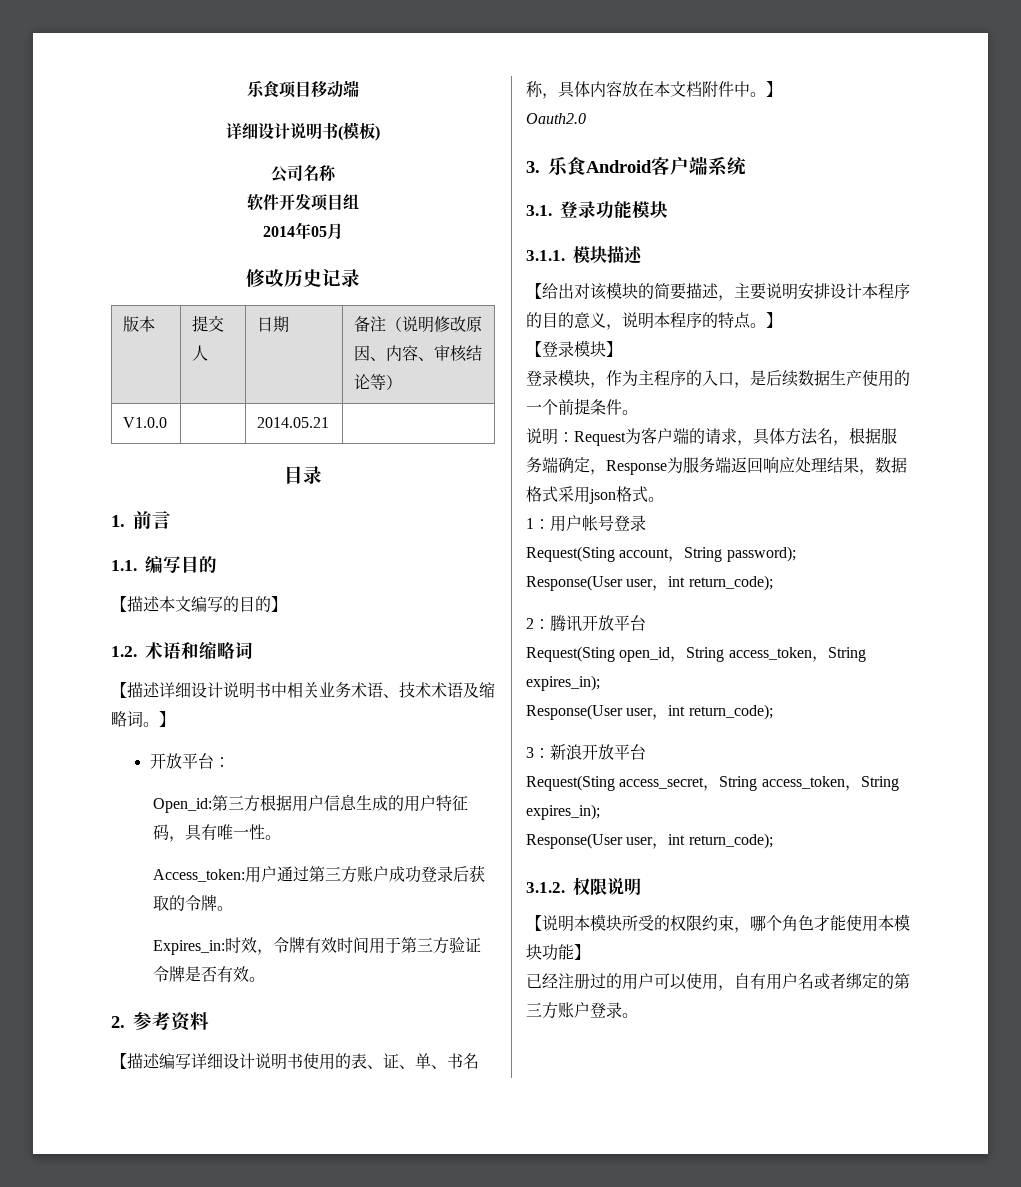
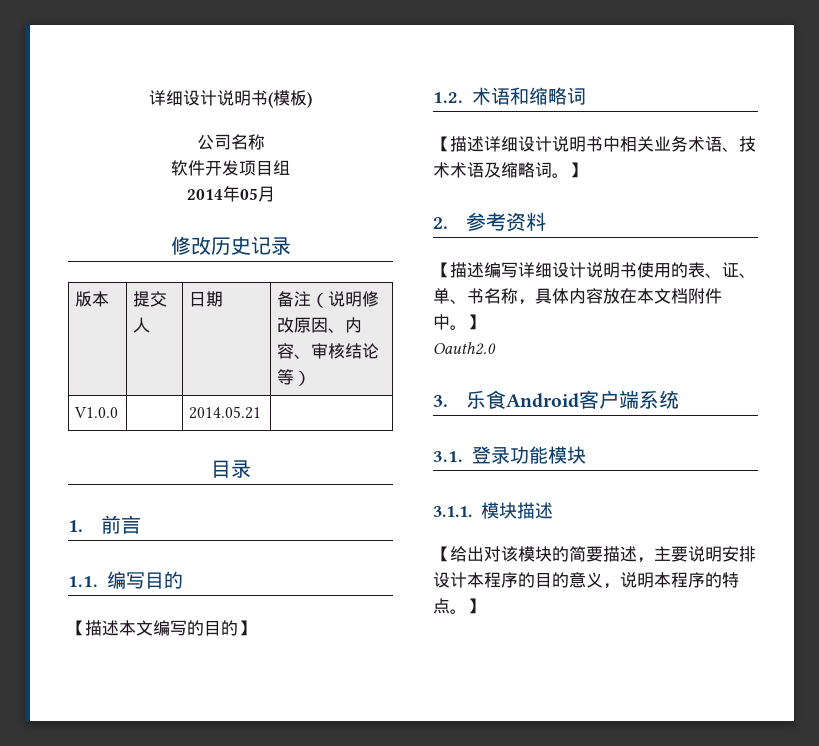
- 乐食项目移动端
- 开放平台：
- Open_id:第三方根据用户信息生成的用户特征码，具有唯一性。
- Access_token:用户通过第三方账户成功登录后获取的令牌。
- Expires_in:时效，令牌有效时间用于第三方验证令牌是否有效。
- 【登录模块】
- 登录模块，作为主程序的入口，是后续数据生产使用的一个前提条件。
- 说明：Request为客户端的请求，具体方法名，根据服务端确定，Response为服务端返回响应处理结果，数据格式采用json格式。
- 1：用户帐号登录
- Request(Sting account，String password);
- Response(User user，int return_code);
- 2：腾讯开放平台
- Request(Sting open_id，String access_token，String expires_in);
- Response(User user，int return_code);
- 3：新浪开放平台
- Request(Sting access_secret，String access_token，String expires_in);
- Response(User user，int return_code);
- 3.1.2.权限说明
- 【说明本模块所受的权限约束，哪个角色才能使用本模块功能】
- 已经注册过的用户可以使用，自有用户名或者绑定的第三方账户登录。

